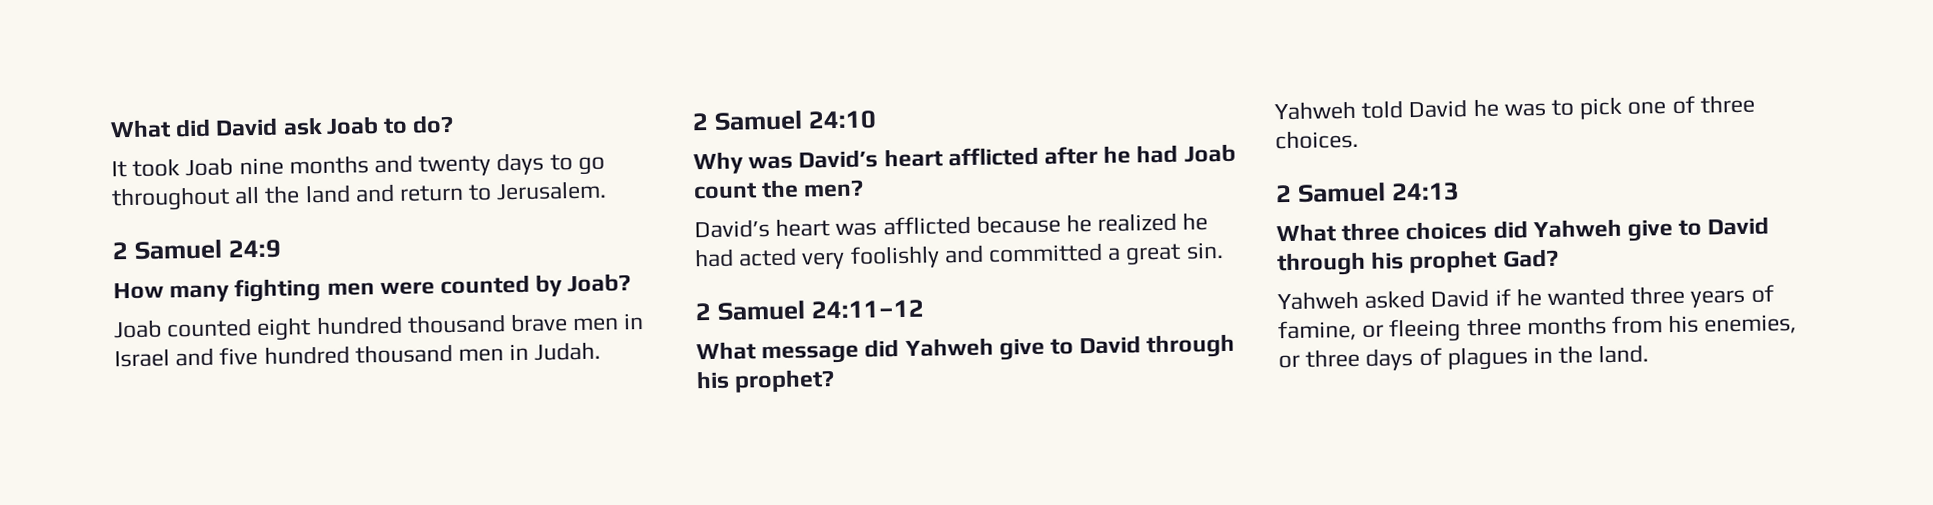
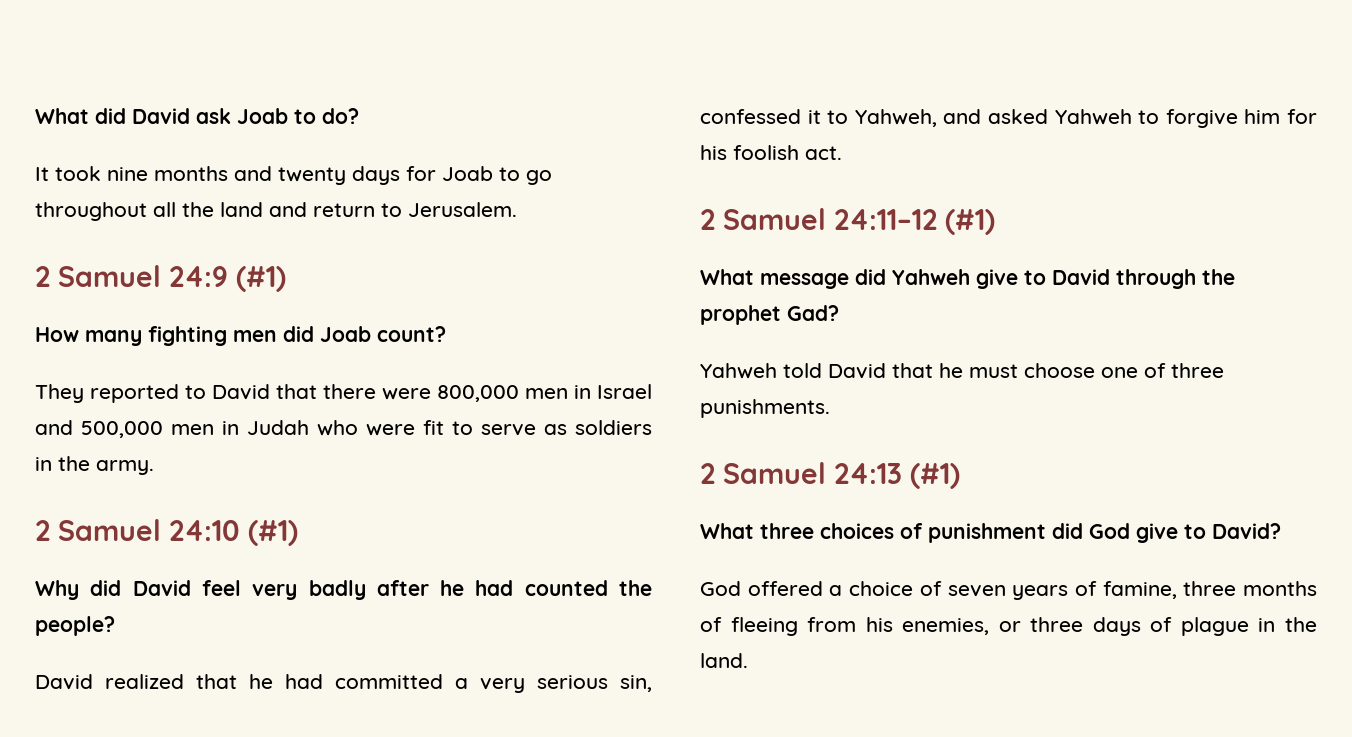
- It took Joab nine months and twenty days to go throughout all the land and return to Jerusalem.
+ It took nine months and twenty days for Joab to go throughout all the land and return to Jerusalem.
- 2 Samuel 24:9
+ 2 Samuel 24:9 (#1)
- How many fighting men were counted by Joab?
- Joab counted eight hundred thousand brave men in Israel and five hundred thousand men in Judah.
+ How many fighting men did Joab count?
+ They reported to David that there were 800,000 men in Israel and 500,000 men in Judah who were fit to serve as soldiers in the army.
- 2 Samuel 24:10
+ 2 Samuel 24:10 (#1)
- Why was David’s heart afflicted after he had Joab count the men?
- David’s heart was afflicted because he realized he had acted very foolishly and committed a great sin.
+ Why did David feel very badly after he had counted the people?
+ David realized that he had committed a very serious sin, confessed it to Yahweh, and asked Yahweh to forgive him for his foolish act.
- 2 Samuel 24:11–12
+ 2 Samuel 24:11–12 (#1)
- What message did Yahweh give to David through his prophet?
+ What message did Yahweh give to David through the prophet Gad?
- Yahweh told David he was to pick one of three choices.
+ Yahweh told David that he must choose one of three punishments.
- 2 Samuel 24:13
+ 2 Samuel 24:13 (#1)
- What three choices did Yahweh give to David through his prophet Gad?
- Yahweh asked David if he wanted three years of famine, or fleeing three months from his enemies, or three days of plagues in the land.
+ What three choices of punishment did God give to David?
+ God offered a choice of seven years of famine, three months of fleeing from his enemies, or three days of plague in the land.

